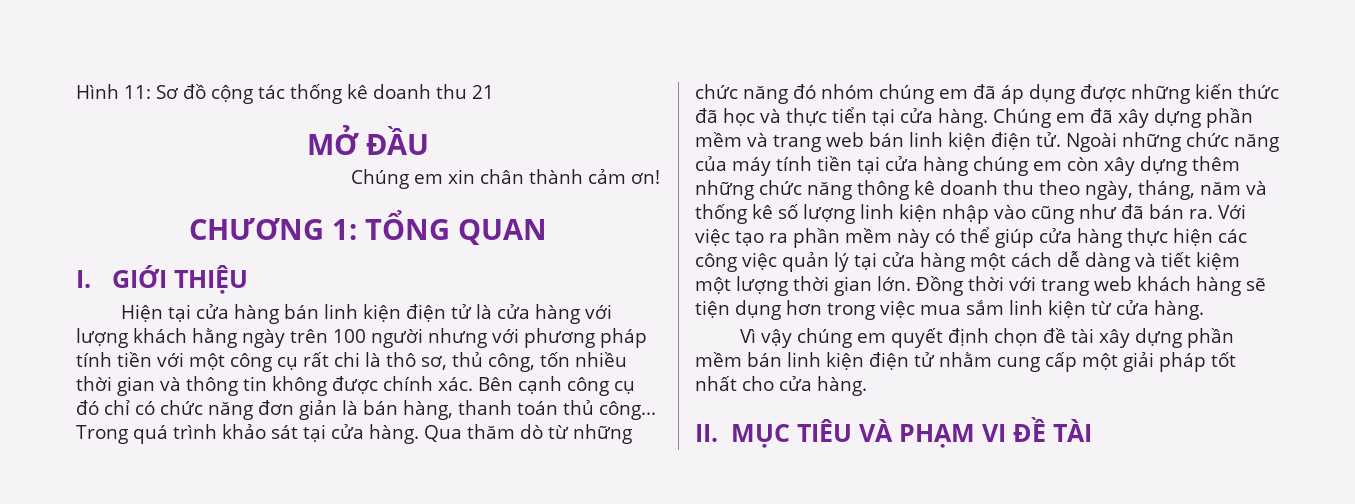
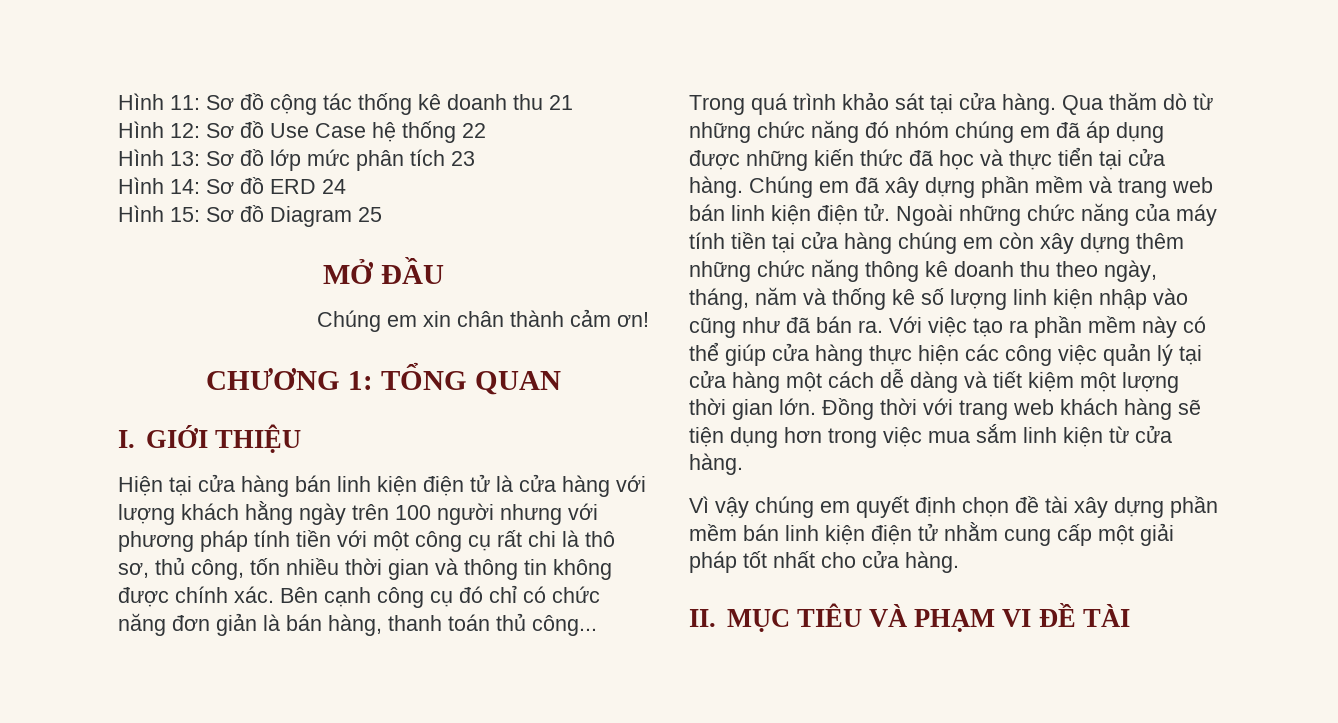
+ Hình 12: Sơ đồ Use Case hệ thống 22
+ Hình 13: Sơ đồ lớp mức phân tích 23
+ Hình 14: Sơ đồ ERD 24
+ Hình 15: Sơ đồ Diagram 25

